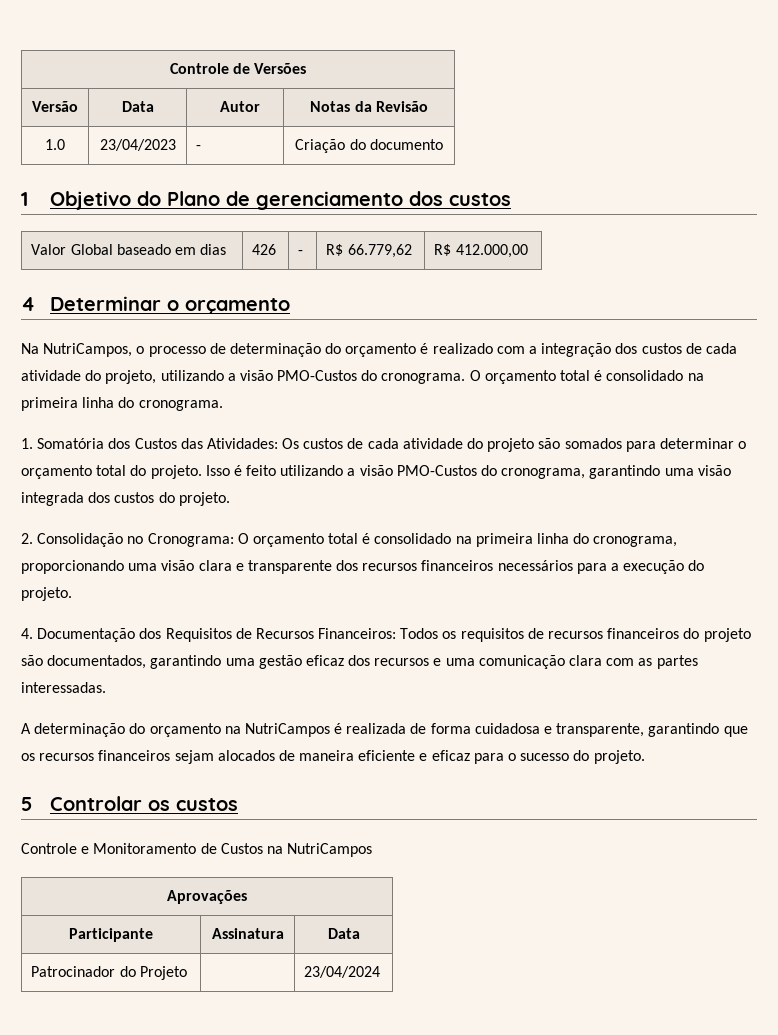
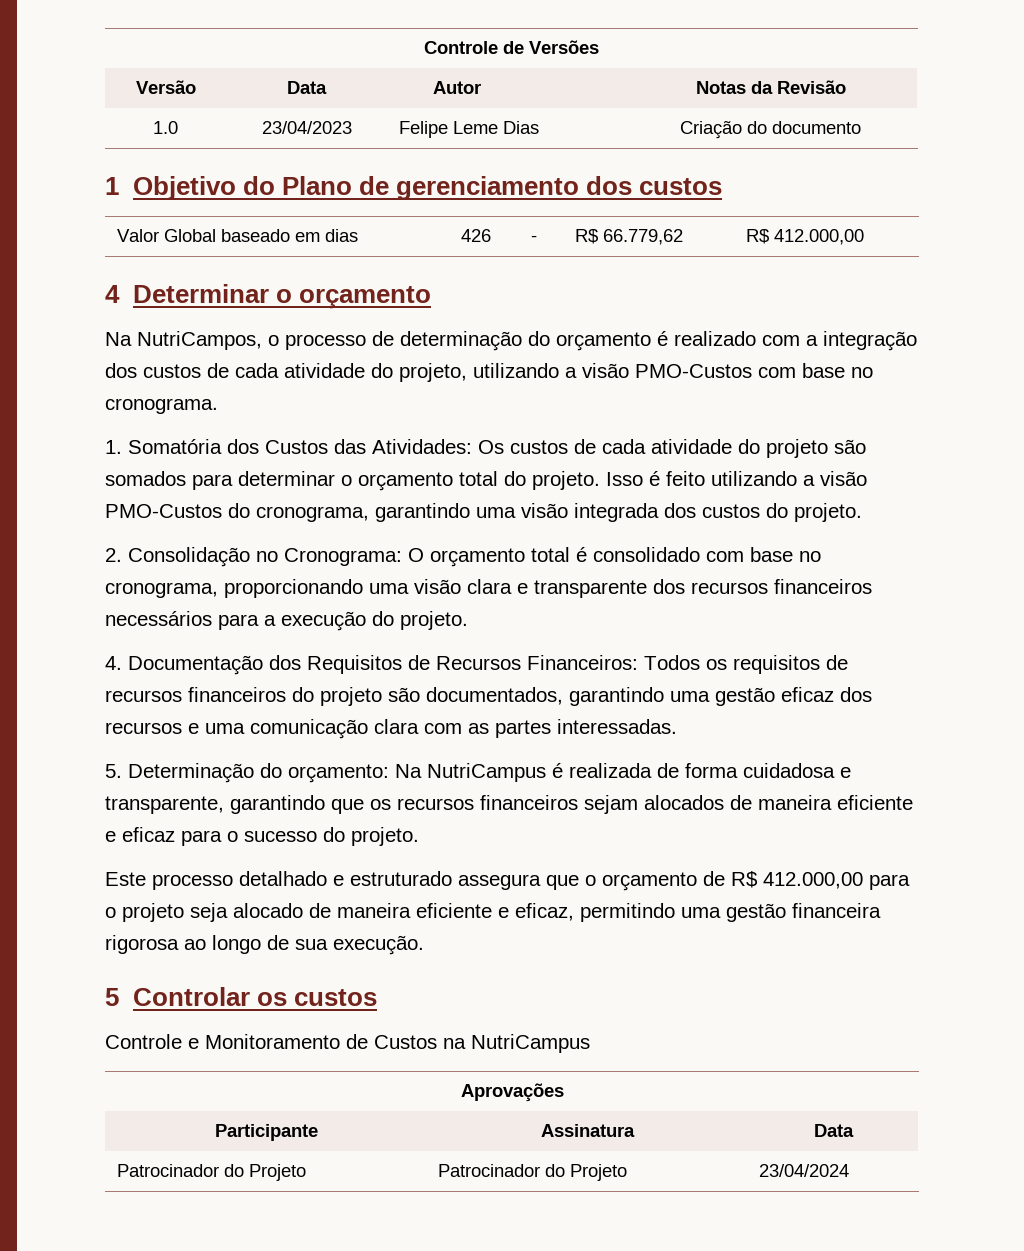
- 1.0 | 23/04/2023 | - | Criação do documento
+ 1.0 | 23/04/2023 | Felipe Leme Dias | Criação do documento
- Na NutriCampos, o processo de determinação do orçamento é realizado com a integração dos custos de cada atividade do projeto, utilizando a visão PMO-Custos do cronograma. O orçamento total é consolidado na primeira linha do cronograma.
+ Na NutriCampos, o processo de determinação do orçamento é realizado com a integração dos custos de cada atividade do projeto, utilizando a visão PMO-Custos com base no cronograma.
- 2. Consolidação no Cronograma: O orçamento total é consolidado na primeira linha do cronograma, proporcionando uma visão clara e transparente dos recursos financeiros necessários para a execução do projeto.
+ 2. Consolidação no Cronograma: O orçamento total é consolidado com base no cronograma, proporcionando uma visão clara e transparente dos recursos financeiros necessários para a execução do projeto.
- A determinação do orçamento na NutriCampos é realizada de forma cuidadosa e transparente, garantindo que os recursos financeiros sejam alocados de maneira eficiente e eficaz para o sucesso do projeto.
+ 5. Determinação do orçamento: Na NutriCampus é realizada de forma cuidadosa e transparente, garantindo que os recursos financeiros sejam alocados de maneira eficiente e eficaz para o sucesso do projeto.
+ Este processo detalhado e estruturado assegura que o orçamento de R$ 412.000,00 para o projeto seja alocado de maneira eficiente e eficaz, permitindo uma gestão financeira rigorosa ao longo de sua execução.
- Controle e Monitoramento de Custos na NutriCampos
+ Controle e Monitoramento de Custos na NutriCampus
- Patrocinador do Projeto | | 23/04/2024
+ Patrocinador do Projeto | Patrocinador do Projeto | 23/04/2024

